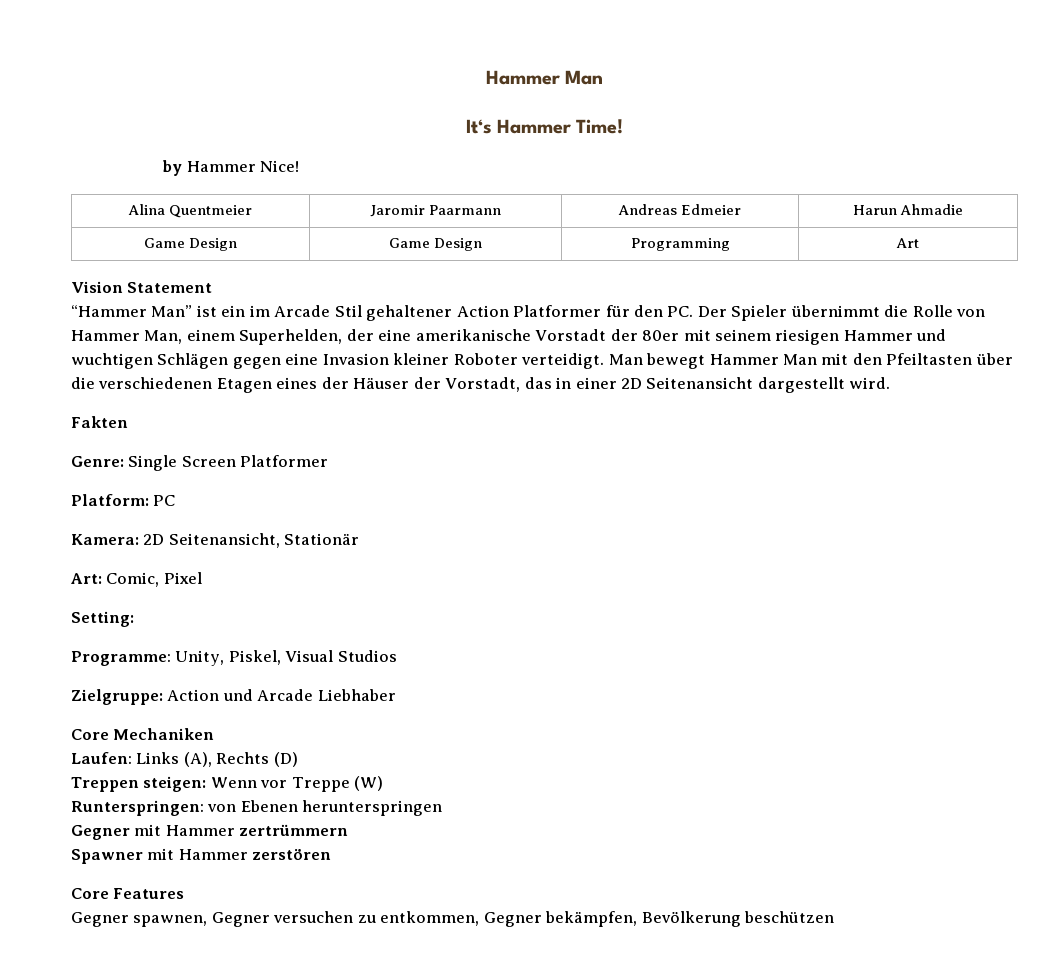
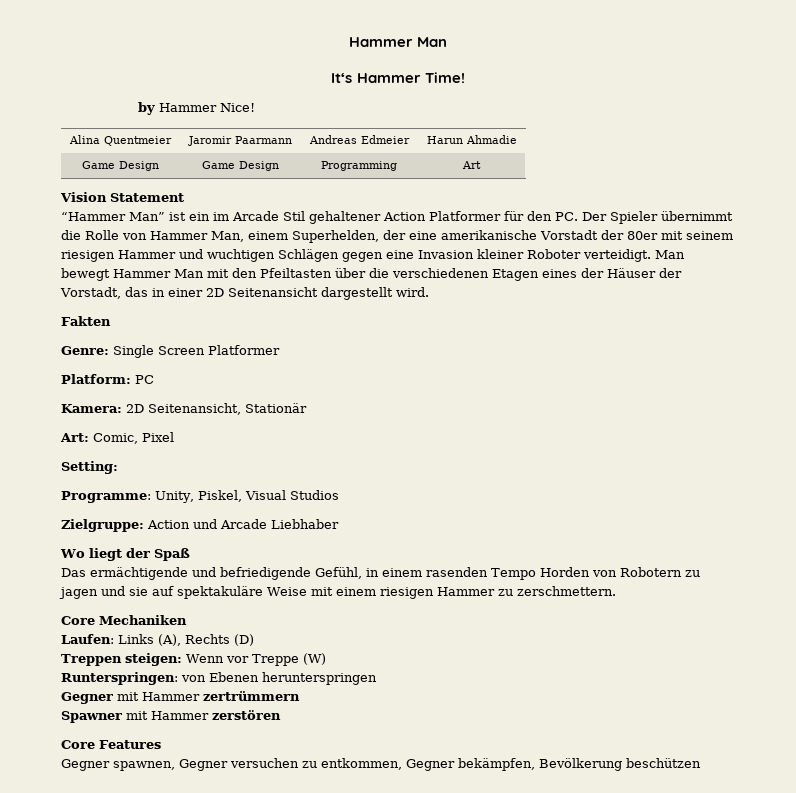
+ Wo liegt der Spaß
+ Das ermächtigende und befriedigende Gefühl, in einem rasenden Tempo Horden von Robotern zu jagen und sie auf spektakuläre Weise mit einem riesigen Hammer zu zerschmettern.

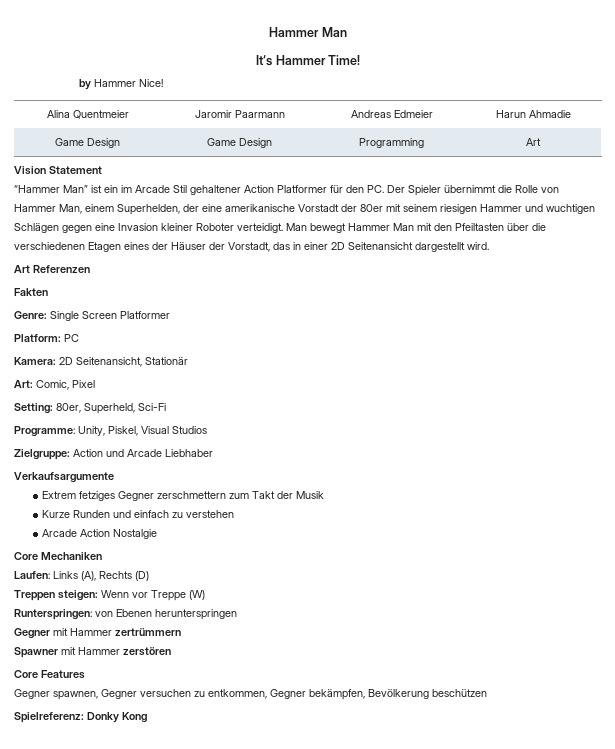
+ Art Referenzen
- Setting:
+ Setting: 80er, Superheld, Sci-Fi
- Wo liegt der Spaß
- Das ermächtigende und befriedigende Gefühl, in einem rasenden Tempo Horden von Robotern zu jagen und sie auf spektakuläre Weise mit einem riesigen Hammer zu zerschmettern.
+ Verkaufsargumente
+ Extrem fetziges Gegner zerschmettern zum Takt der Musik
+ Kurze Runden und einfach zu verstehen
+ Arcade Action Nostalgie
+ Spielreferenz: Donky Kong

